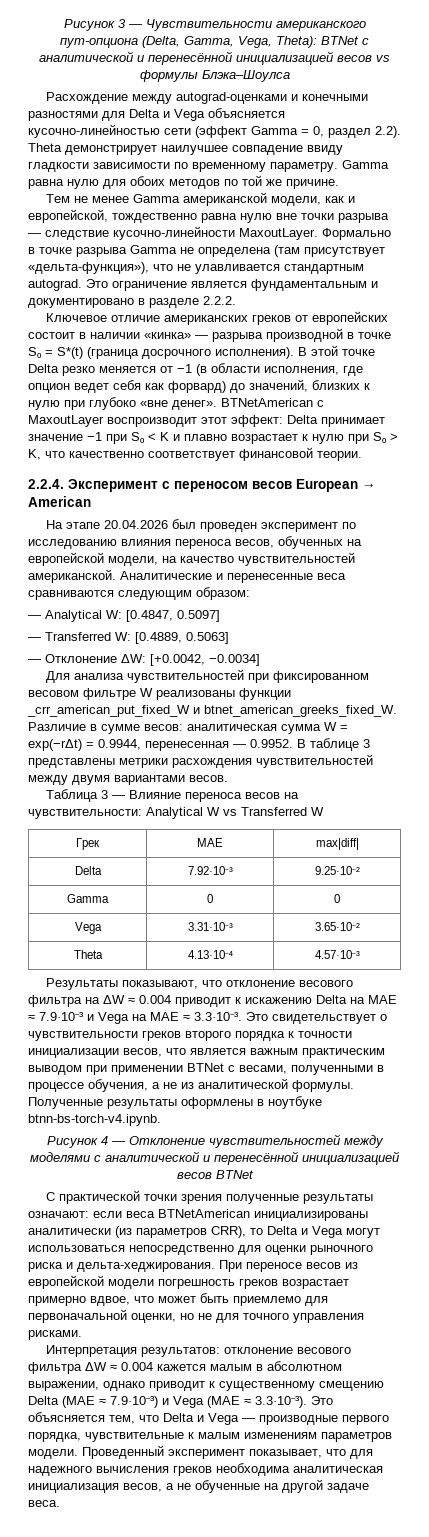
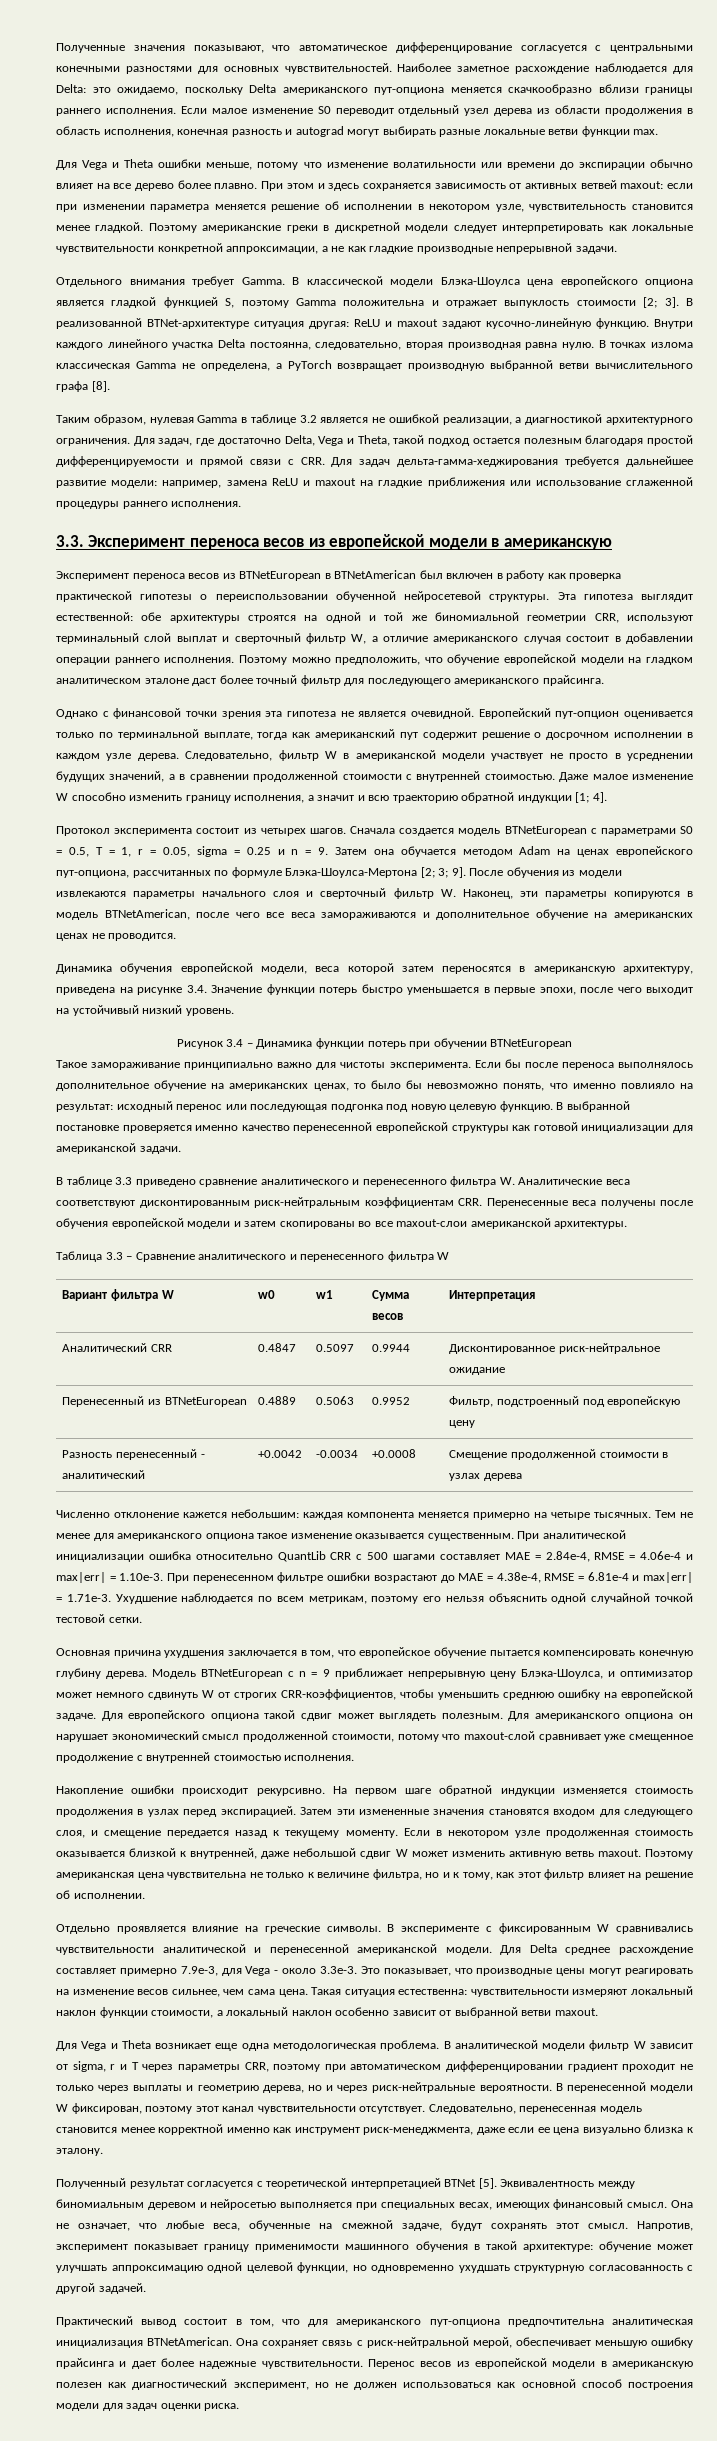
- Рисунок 3 — Чувствительности американского пут-опциона (Delta, Gamma, Vega, Theta): BTNet с аналитической и перенесённой инициализацией весов vs формулы Блэка–Шоулса
- Расхождение между autograd-оценками и конечными разностями для Delta и Vega объясняется кусочно-линейностью сети (эффект Gamma = 0, раздел 2.2). Theta демонстрирует наилучшее совпадение ввиду гладкости зависимости по временному параметру. Gamma равна нулю для обоих методов по той же причине.
- Тем не менее Gamma американской модели, как и европейской, тождественно равна нулю вне точки разрыва — следствие кусочно-линейности MaxoutLayer. Формально в точке разрыва Gamma не определена (там присутствует «дельта-функция»), что не улавливается стандартным autograd. Это ограничение является фундаментальным и документировано в разделе 2.2.2.
- Ключевое отличие американских греков от европейских состоит в наличии «кинка» — разрыва производной в точке S₀ = S*(t) (граница досрочного исполнения). В этой точке Delta резко меняется от −1 (в области исполнения, где опцион ведет себя как форвард) до значений, близких к нулю при глубоко «вне денег». BTNetAmerican с MaxoutLayer воспроизводит этот эффект: Delta принимает значение −1 при S₀ < K и плавно возрастает к нулю при S₀ > K, что качественно соответствует финансовой теории.
- 2.2.4. Эксперимент с переносом весов European → American
- На этапе 20.04.2026 был проведен эксперимент по исследованию влияния переноса весов, обученных на европейской модели, на качество чувствительностей американской. Аналитические и перенесенные веса сравниваются следующим образом:
- — Analytical W: [0.4847, 0.5097]
- — Transferred W: [0.4889, 0.5063]
- — Отклонение ΔW: [+0.0042, −0.0034]
- Для анализа чувствительностей при фиксированном весовом фильтре W реализованы функции _crr_american_put_fixed_W и btnet_american_greeks_fixed_W. Различие в сумме весов: аналитическая сумма W = exp(−rΔt) = 0.9944, перенесенная — 0.9952. В таблице 3 представлены метрики расхождения чувствительностей между двумя вариантами весов.
- Таблица 3 — Влияние переноса весов на чувствительности: Analytical W vs Transferred W
- Грек | MAE | max|diff|
- Delta | 7.92·10⁻³ | 9.25·10⁻²
- Gamma | 0 | 0
- Vega | 3.31·10⁻³ | 3.65·10⁻²
- Theta | 4.13·10⁻⁴ | 4.57·10⁻³
- Результаты показывают, что отклонение весового фильтра на ΔW ≈ 0.004 приводит к искажению Delta на MAE ≈ 7.9·10⁻³ и Vega на MAE ≈ 3.3·10⁻³. Это свидетельствует о чувствительности греков второго порядка к точности инициализации весов, что является важным практическим выводом при применении BTNet с весами, полученными в процессе обучения, а не из аналитической формулы. Полученные результаты оформлены в ноутбуке btnn-bs-torch-v4.ipynb.
- Рисунок 4 — Отклонение чувствительностей между моделями с аналитической и перенесённой инициализацией весов BTNet
- С практической точки зрения полученные результаты означают: если веса BTNetAmerican инициализированы аналитически (из параметров CRR), то Delta и Vega могут использоваться непосредственно для оценки рыночного риска и дельта-хеджирования. При переносе весов из европейской модели погрешность греков возрастает примерно вдвое, что может быть приемлемо для первоначальной оценки, но не для точного управления рисками.
- Интерпретация результатов: отклонение весового фильтра ΔW ≈ 0.004 кажется малым в абсолютном выражении, однако приводит к существенному смещению Delta (MAE ≈ 7.9·10⁻³) и Vega (MAE ≈ 3.3·10⁻³). Это объясняется тем, что Delta и Vega — производные первого порядка, чувствительные к малым изменениям параметров модели. Проведенный эксперимент показывает, что для надежного вычисления греков необходима аналитическая инициализация весов, а не обученные на другой задаче веса.
+ Полученные значения показывают, что автоматическое дифференцирование согласуется с центральными конечными разностями для основных чувствительностей. Наиболее заметное расхождение наблюдается для Delta: это ожидаемо, поскольку Delta американского пут-опциона меняется скачкообразно вблизи границы раннего исполнения. Если малое изменение S0 переводит отдельный узел дерева из области продолжения в область исполнения, конечная разность и autograd могут выбирать разные локальные ветви функции max.
+ Для Vega и Theta ошибки меньше, потому что изменение волатильности или времени до экспирации обычно влияет на все дерево более плавно. При этом и здесь сохраняется зависимость от активных ветвей maxout: если при изменении параметра меняется решение об исполнении в некотором узле, чувствительность становится менее гладкой. Поэтому американские греки в дискретной модели следует интерпретировать как локальные чувствительности конкретной аппроксимации, а не как гладкие производные непрерывной задачи.
+ Отдельного внимания требует Gamma. В классической модели Блэка-Шоулса цена европейского опциона является гладкой функцией S, поэтому Gamma положительна и отражает выпуклость стоимости [2; 3]. В реализованной BTNet-архитектуре ситуация другая: ReLU и maxout задают кусочно-линейную функцию. Внутри каждого линейного участка Delta постоянна, следовательно, вторая производная равна нулю. В точках излома классическая Gamma не определена, а PyTorch возвращает производную выбранной ветви вычислительного графа [8].
+ Таким образом, нулевая Gamma в таблице 3.2 является не ошибкой реализации, а диагностикой архитектурного ограничения. Для задач, где достаточно Delta, Vega и Theta, такой подход остается полезным благодаря простой дифференцируемости и прямой связи с CRR. Для задач дельта-гамма-хеджирования требуется дальнейшее развитие модели: например, замена ReLU и maxout на гладкие приближения или использование сглаженной процедуры раннего исполнения.
+ 3.3. Эксперимент переноса весов из европейской модели в американскую
+ Эксперимент переноса весов из BTNetEuropean в BTNetAmerican был включен в работу как проверка практической гипотезы о переиспользовании обученной нейросетевой структуры. Эта гипотеза выглядит естественной: обе архитектуры строятся на одной и той же биномиальной геометрии CRR, используют терминальный слой выплат и сверточный фильтр W, а отличие американского случая состоит в добавлении операции раннего исполнения. Поэтому можно предположить, что обучение европейской модели на гладком аналитическом эталоне даст более точный фильтр для последующего американского прайсинга.
+ Однако с финансовой точки зрения эта гипотеза не является очевидной. Европейский пут-опцион оценивается только по терминальной выплате, тогда как американский пут содержит решение о досрочном исполнении в каждом узле дерева. Следовательно, фильтр W в американской модели участвует не просто в усреднении будущих значений, а в сравнении продолженной стоимости с внутренней стоимостью. Даже малое изменение W способно изменить границу исполнения, а значит и всю траекторию обратной индукции [1; 4].
+ Протокол эксперимента состоит из четырех шагов. Сначала создается модель BTNetEuropean с параметрами S0 = 0.5, T = 1, r = 0.05, sigma = 0.25 и n = 9. Затем она обучается методом Adam на ценах европейского пут-опциона, рассчитанных по формуле Блэка-Шоулса-Мертона [2; 3; 9]. После обучения из модели извлекаются параметры начального слоя и сверточный фильтр W. Наконец, эти параметры копируются в модель BTNetAmerican, после чего все веса замораживаются и дополнительное обучение на американских ценах не проводится.
+ Динамика обучения европейской модели, веса которой затем переносятся в американскую архитектуру, приведена на рисунке 3.4. Значение функции потерь быстро уменьшается в первые эпохи, после чего выходит на устойчивый низкий уровень.
+ Рисунок 3.4 – Динамика функции потерь при обучении BTNetEuropean
+ Такое замораживание принципиально важно для чистоты эксперимента. Если бы после переноса выполнялось дополнительное обучение на американских ценах, то было бы невозможно понять, что именно повлияло на результат: исходный перенос или последующая подгонка под новую целевую функцию. В выбранной постановке проверяется именно качество перенесенной европейской структуры как готовой инициализации для американской задачи.
+ В таблице 3.3 приведено сравнение аналитического и перенесенного фильтра W. Аналитические веса соответствуют дисконтированным риск-нейтральным коэффициентам CRR. Перенесенные веса получены после обучения европейской модели и затем скопированы во все maxout-слои американской архитектуры.
+ Таблица 3.3 – Сравнение аналитического и перенесенного фильтра W
+ Вариант фильтра W | w0 | w1 | Сумма весов | Интерпретация
+ Аналитический CRR | 0.4847 | 0.5097 | 0.9944 | Дисконтированное риск-нейтральное ожидание
+ Перенесенный из BTNetEuropean | 0.4889 | 0.5063 | 0.9952 | Фильтр, подстроенный под европейскую цену
+ Разность перенесенный - аналитический | +0.0042 | -0.0034 | +0.0008 | Смещение продолженной стоимости в узлах дерева
+ Численно отклонение кажется небольшим: каждая компонента меняется примерно на четыре тысячных. Тем не менее для американского опциона такое изменение оказывается существенным. При аналитической инициализации ошибка относительно QuantLib CRR с 500 шагами составляет MAE = 2.84e-4, RMSE = 4.06e-4 и max|err| = 1.10e-3. При перенесенном фильтре ошибки возрастают до MAE = 4.38e-4, RMSE = 6.81e-4 и max|err| = 1.71e-3. Ухудшение наблюдается по всем метрикам, поэтому его нельзя объяснить одной случайной точкой тестовой сетки.
+ Основная причина ухудшения заключается в том, что европейское обучение пытается компенсировать конечную глубину дерева. Модель BTNetEuropean с n = 9 приближает непрерывную цену Блэка-Шоулса, и оптимизатор может немного сдвинуть W от строгих CRR-коэффициентов, чтобы уменьшить среднюю ошибку на европейской задаче. Для европейского опциона такой сдвиг может выглядеть полезным. Для американского опциона он нарушает экономический смысл продолженной стоимости, потому что maxout-слой сравнивает уже смещенное продолжение с внутренней стоимостью исполнения.
+ Накопление ошибки происходит рекурсивно. На первом шаге обратной индукции изменяется стоимость продолжения в узлах перед экспирацией. Затем эти измененные значения становятся входом для следующего слоя, и смещение передается назад к текущему моменту. Если в некотором узле продолженная стоимость оказывается близкой к внутренней, даже небольшой сдвиг W может изменить активную ветвь maxout. Поэтому американская цена чувствительна не только к величине фильтра, но и к тому, как этот фильтр влияет на решение об исполнении.
+ Отдельно проявляется влияние на греческие символы. В эксперименте с фиксированным W сравнивались чувствительности аналитической и перенесенной американской модели. Для Delta среднее расхождение составляет примерно 7.9e-3, для Vega - около 3.3e-3. Это показывает, что производные цены могут реагировать на изменение весов сильнее, чем сама цена. Такая ситуация естественна: чувствительности измеряют локальный наклон функции стоимости, а локальный наклон особенно зависит от выбранной ветви maxout.
+ Для Vega и Theta возникает еще одна методологическая проблема. В аналитической модели фильтр W зависит от sigma, r и T через параметры CRR, поэтому при автоматическом дифференцировании градиент проходит не только через выплаты и геометрию дерева, но и через риск-нейтральные вероятности. В перенесенной модели W фиксирован, поэтому этот канал чувствительности отсутствует. Следовательно, перенесенная модель становится менее корректной именно как инструмент риск-менеджмента, даже если ее цена визуально близка к эталону.
+ Полученный результат согласуется с теоретической интерпретацией BTNet [5]. Эквивалентность между биномиальным деревом и нейросетью выполняется при специальных весах, имеющих финансовый смысл. Она не означает, что любые веса, обученные на смежной задаче, будут сохранять этот смысл. Напротив, эксперимент показывает границу применимости машинного обучения в такой архитектуре: обучение может улучшать аппроксимацию одной целевой функции, но одновременно ухудшать структурную согласованность с другой задачей.
+ Практический вывод состоит в том, что для американского пут-опциона предпочтительна аналитическая инициализация BTNetAmerican. Она сохраняет связь с риск-нейтральной мерой, обеспечивает меньшую ошибку прайсинга и дает более надежные чувствительности. Перенос весов из европейской модели в американскую полезен как диагностический эксперимент, но не должен использоваться как основной способ построения модели для задач оценки риска.

